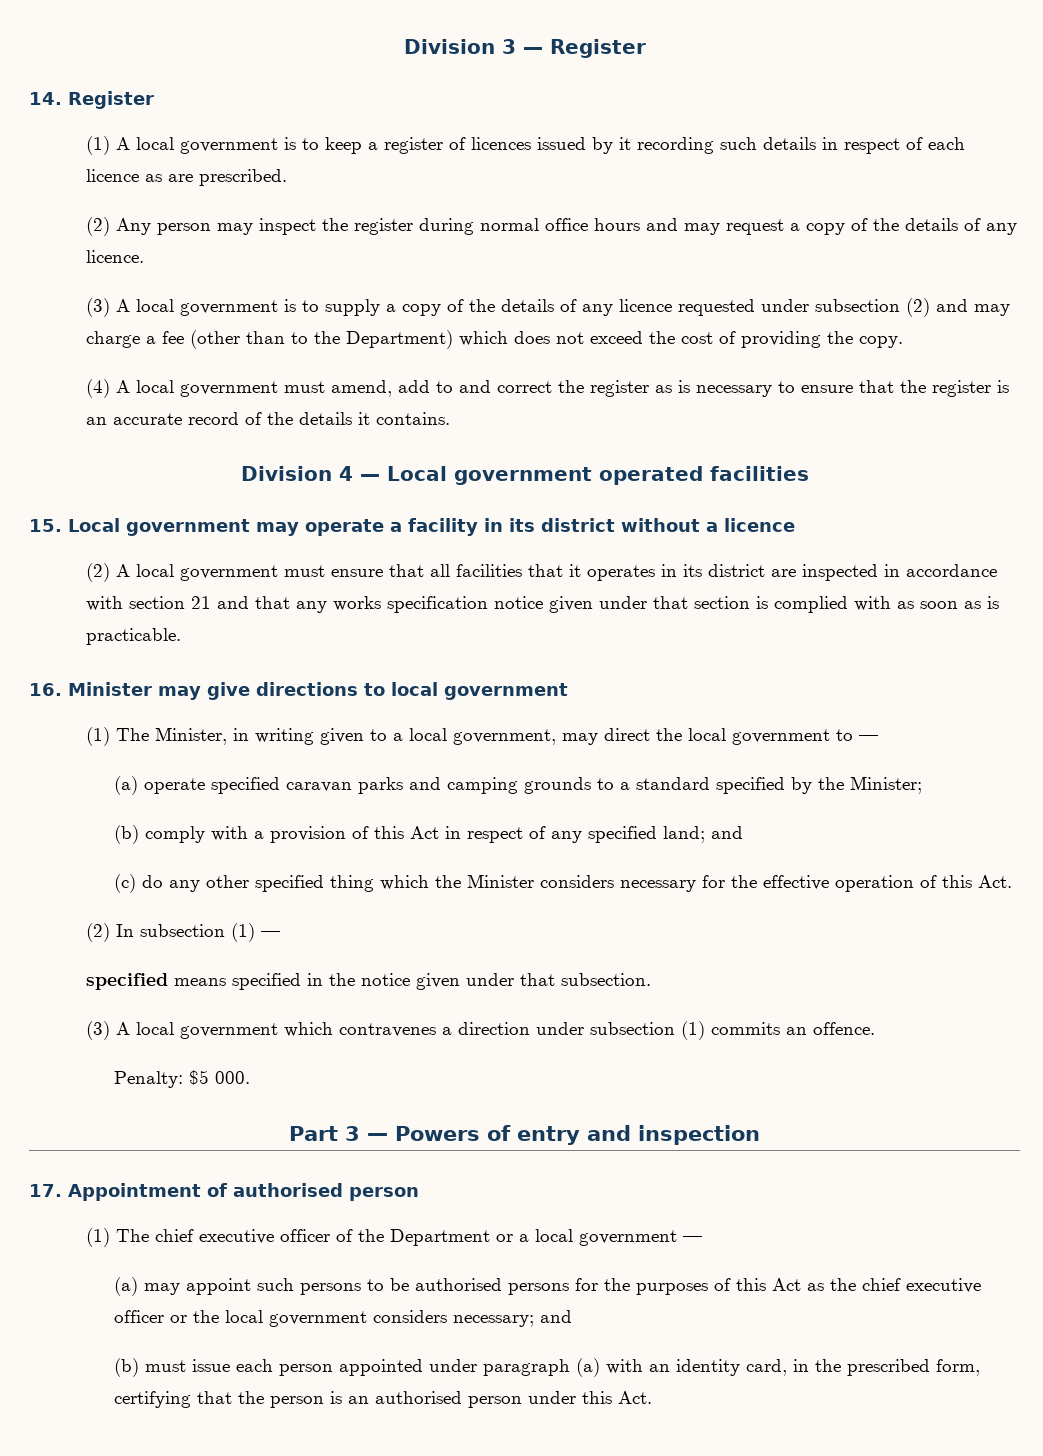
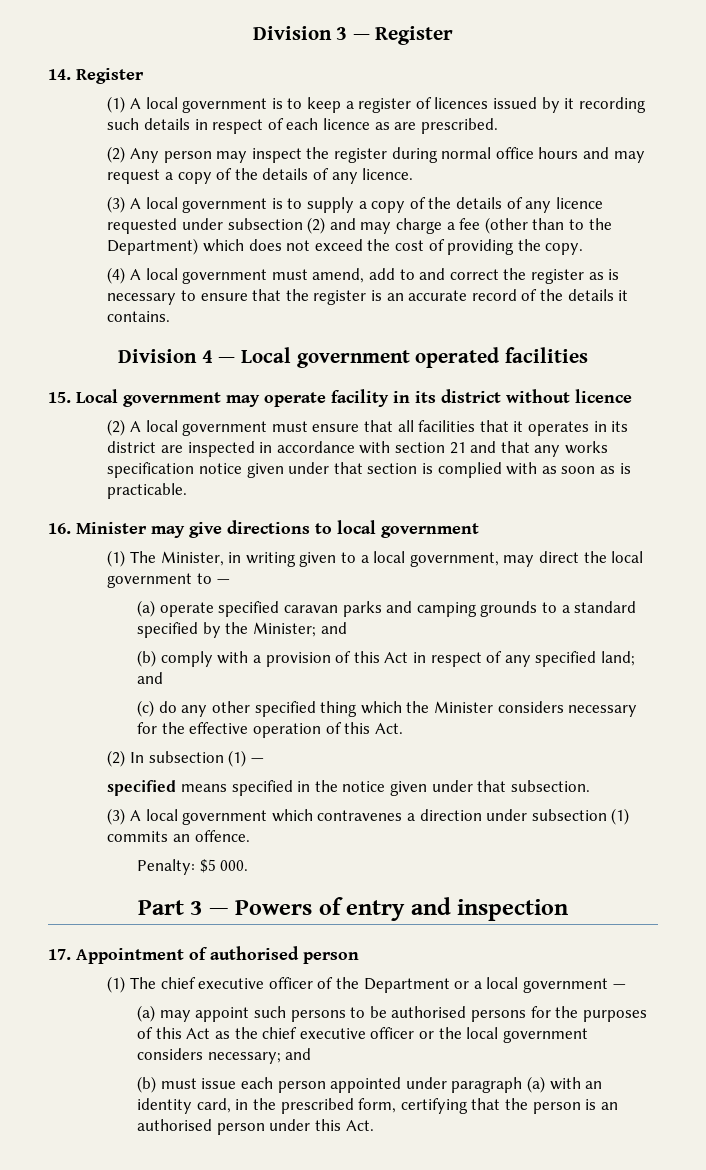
- 15. Local government may operate a facility in its district without a licence
+ 15. Local government may operate facility in its district without licence
- (a) operate specified caravan parks and camping grounds to a standard specified by the Minister;
+ (a) operate specified caravan parks and camping grounds to a standard specified by the Minister; and

